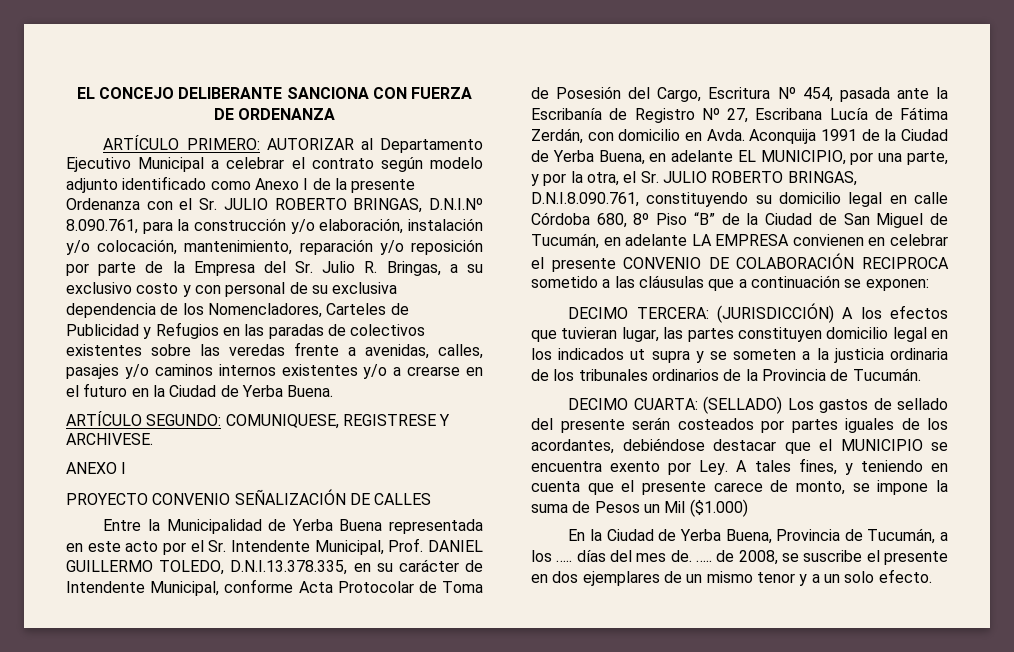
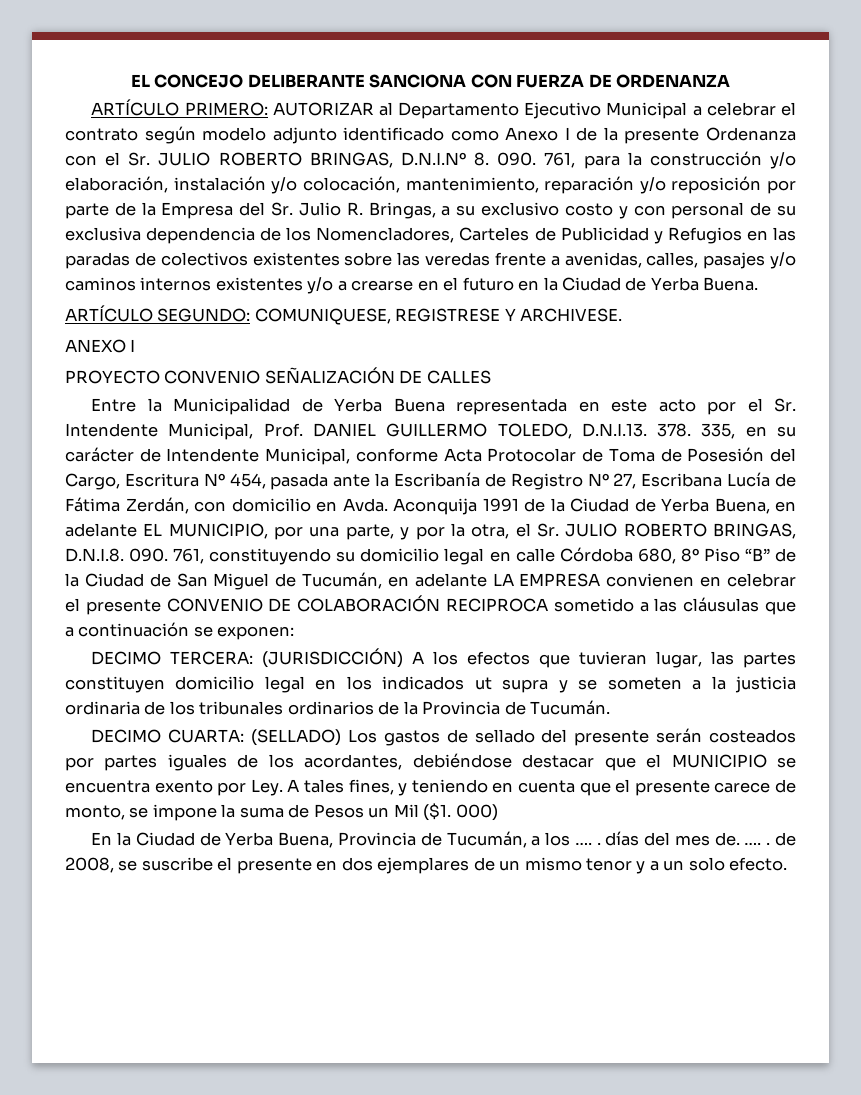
- AUTORIZAR al Departamento Ejecutivo Municipal a celebrar el contrato según modelo adjunto identificado como Anexo I de la presente Ordenanza con el Sr. JULIO ROBERTO BRINGAS, D.N.I.Nº 8.090.761, para la construcción y/o elaboración, instalación y/o colocación, mantenimiento, reparación y/o reposición por parte de la Empresa del Sr. Julio R. Bringas, a su exclusivo costo y con personal de su exclusiva dependencia de los Nomencladores, Carteles de Publicidad y Refugios en las paradas de colectivos existentes sobre las veredas frente a avenidas, calles, pasajes y/o caminos internos existentes y/o a crearse en el futuro en la Ciudad de Yerba Buena.
+ AUTORIZAR al Departamento Ejecutivo Municipal a celebrar el contrato según modelo adjunto identificado como Anexo I de la presente Ordenanza con el Sr. JULIO ROBERTO BRINGAS, D.N.I.Nº 8. 090. 761, para la construcción y/o elaboración, instalación y/o colocación, mantenimiento, reparación y/o reposición por parte de la Empresa del Sr. Julio R. Bringas, a su exclusivo costo y con personal de su exclusiva dependencia de los Nomencladores, Carteles de Publicidad y Refugios en las paradas de colectivos existentes sobre las veredas frente a avenidas, calles, pasajes y/o caminos internos existentes y/o a crearse en el futuro en la Ciudad de Yerba Buena.
- Entre la Municipalidad de Yerba Buena representada en este acto por el Sr. Intendente Municipal, Prof. DANIEL GUILLERMO TOLEDO, D.N.I.13.378.335, en su carácter de Intendente Municipal, conforme Acta Protocolar de Toma de Posesión del Cargo, Escritura Nº 454, pasada ante la Escribanía de Registro Nº 27, Escribana Lucía de Fátima Zerdán, con domicilio en Avda.
+ Entre la Municipalidad de Yerba Buena representada en este acto por el Sr. Intendente Municipal, Prof. DANIEL GUILLERMO TOLEDO, D.N.I.13. 378. 335, en su carácter de Intendente Municipal, conforme Acta Protocolar de Toma de Posesión del Cargo, Escritura Nº 454, pasada ante la Escribanía de Registro Nº 27, Escribana Lucía de Fátima Zerdán, con domicilio en Avda.
- Aconquija 1991 de la Ciudad de Yerba Buena, en adelante EL MUNICIPIO, por una parte, y por la otra, el Sr. JULIO ROBERTO BRINGAS, D.N.I.8.090.761, constituyendo su domicilio legal en calle Córdoba 680, 8º Piso “B” de la Ciudad de San Miguel de Tucumán, en adelante LA EMPRESA convienen en celebrar el presente CONVENIO DE COLABORACIÓN RECIPROCA sometido a las cláusulas que a continuación se exponen:
+ Aconquija 1991 de la Ciudad de Yerba Buena, en adelante EL MUNICIPIO, por una parte, y por la otra, el Sr. JULIO ROBERTO BRINGAS, D.N.I.8. 090. 761, constituyendo su domicilio legal en calle Córdoba 680, 8º Piso “B” de la Ciudad de San Miguel de Tucumán, en adelante LA EMPRESA convienen en celebrar el presente CONVENIO DE COLABORACIÓN RECIPROCA sometido a las cláusulas que a continuación se exponen:
- DECIMO CUARTA: (SELLADO) Los gastos de sellado del presente serán costeados por partes iguales de los acordantes, debiéndose destacar que el MUNICIPIO se encuentra exento por Ley. A tales fines, y teniendo en cuenta que el presente carece de monto, se impone la suma de Pesos un Mil ($1.000)
+ DECIMO CUARTA: (SELLADO) Los gastos de sellado del presente serán costeados por partes iguales de los acordantes, debiéndose destacar que el MUNICIPIO se encuentra exento por Ley. A tales fines, y teniendo en cuenta que el presente carece de monto, se impone la suma de Pesos un Mil ($1. 000)
- En la Ciudad de Yerba Buena, Provincia de Tucumán, a los ….. días del mes de.
+ En la Ciudad de Yerba Buena, Provincia de Tucumán, a los …. . días del mes de.
- ….. de 2008, se suscribe el presente en dos ejemplares de un mismo tenor y a un solo efecto.
+ …. . de 2008, se suscribe el presente en dos ejemplares de un mismo tenor y a un solo efecto.

